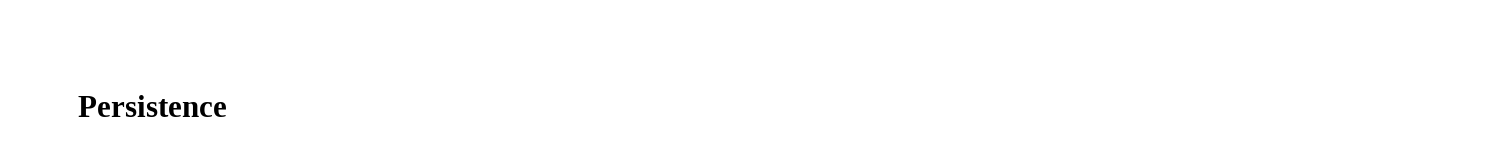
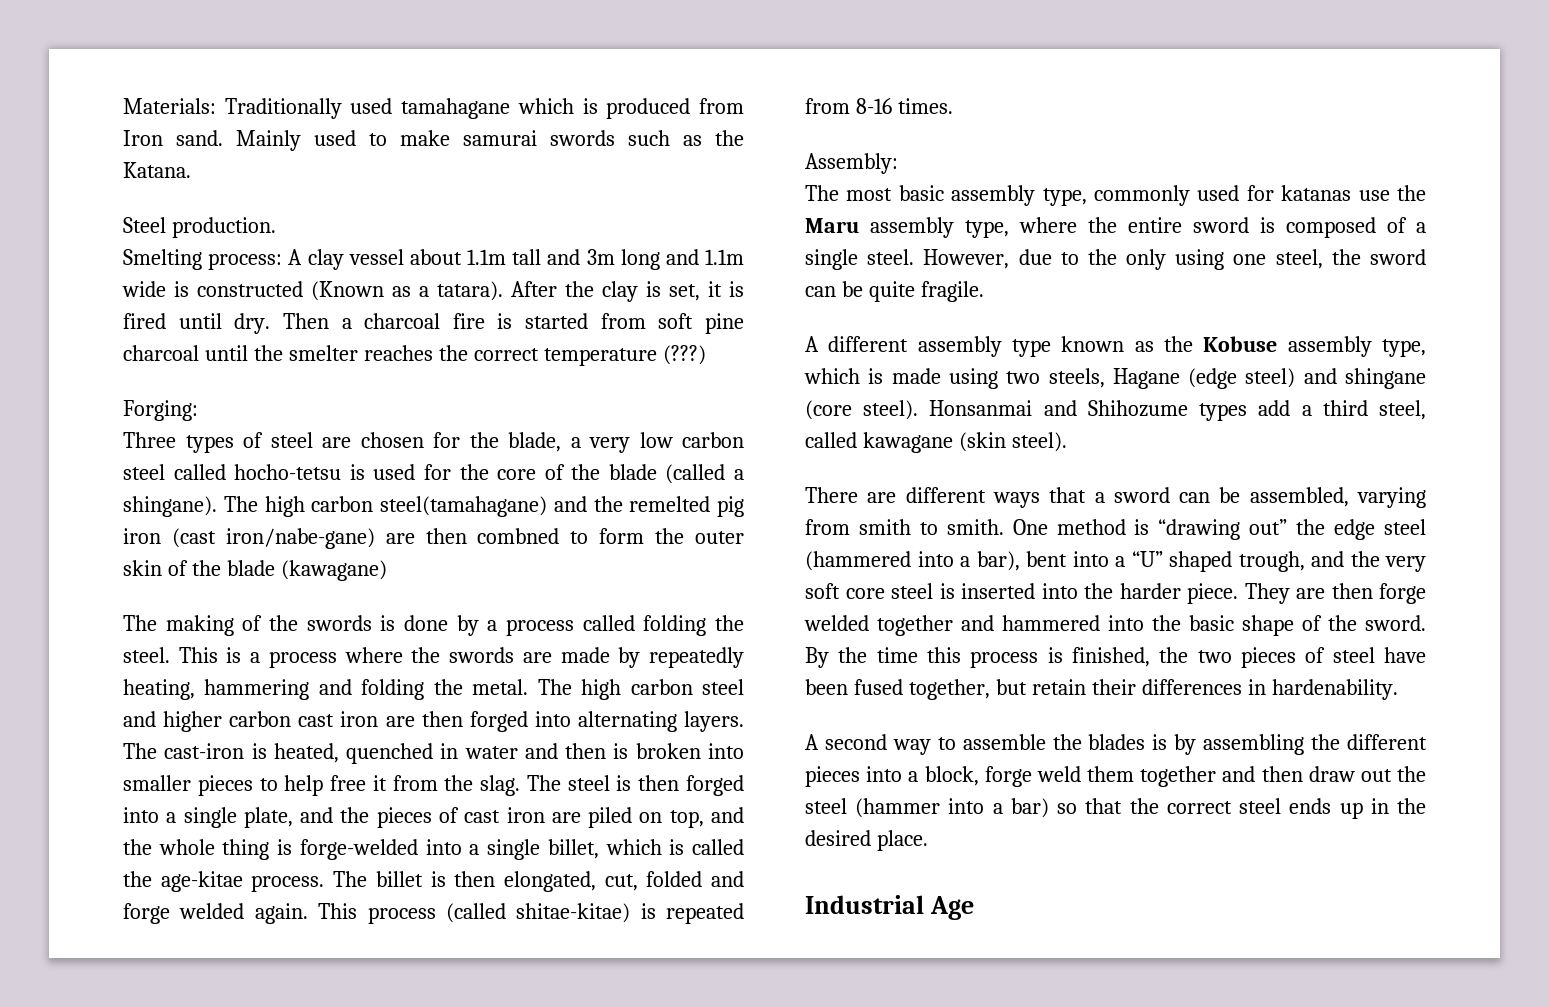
- Persistence
+ Materials: Traditionally used tamahagane which is produced from Iron sand. Mainly used to make samurai swords such as the Katana.
+ Steel production.
+ Smelting process: A clay vessel about 1.1m tall and 3m long and 1.1m wide is constructed (Known as a tatara). After the clay is set, it is fired until dry. Then a charcoal fire is started from soft pine charcoal until the smelter reaches the correct temperature (???)
+ Forging:
+ Three types of steel are chosen for the blade, a very low carbon steel called hocho-tetsu is used for the core of the blade (called a shingane). The high carbon steel(tamahagane) and the remelted pig iron (cast iron/nabe-gane) are then combned to form the outer skin of the blade (kawagane)
+ The making of the swords is done by a process called folding the steel. This is a process where the swords are made by repeatedly heating, hammering and folding the metal. The high carbon steel and higher carbon cast iron are then forged into alternating layers. The cast-iron is heated, quenched in water and then is broken into smaller pieces to help free it from the slag. The steel is then forged into a single plate, and the pieces of cast iron are piled on top, and the whole thing is forge-welded into a single billet, which is called the age-kitae process. The billet is then elongated, cut, folded and forge welded again. This process (called shitae-kitae) is repeated from 8-16 times.
+ Assembly:
+ The most basic assembly type, commonly used for katanas use the Maru assembly type, where the entire sword is composed of a single steel. However, due to the only using one steel, the sword can be quite fragile.
+ A different assembly type known as the Kobuse assembly type, which is made using two steels, Hagane (edge steel) and shingane (core steel). Honsanmai and Shihozume types add a third steel, called kawagane (skin steel).
+ There are different ways that a sword can be assembled, varying from smith to smith. One method is “drawing out” the edge steel (hammered into a bar), bent into a “U” shaped trough, and the very soft core steel is inserted into the harder piece. They are then forge welded together and hammered into the basic shape of the sword. By the time this process is finished, the two pieces of steel have been fused together, but retain their differences in hardenability.
+ A second way to assemble the blades is by assembling the different pieces into a block, forge weld them together and then draw out the steel (hammer into a bar) so that the correct steel ends up in the desired place.
+ Industrial Age

